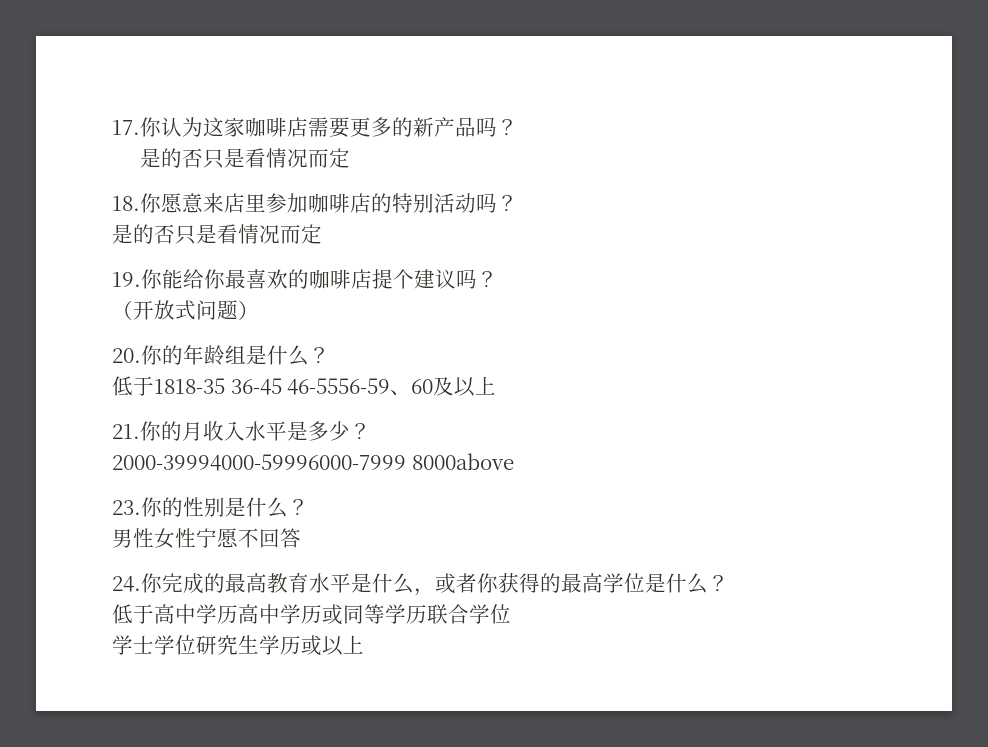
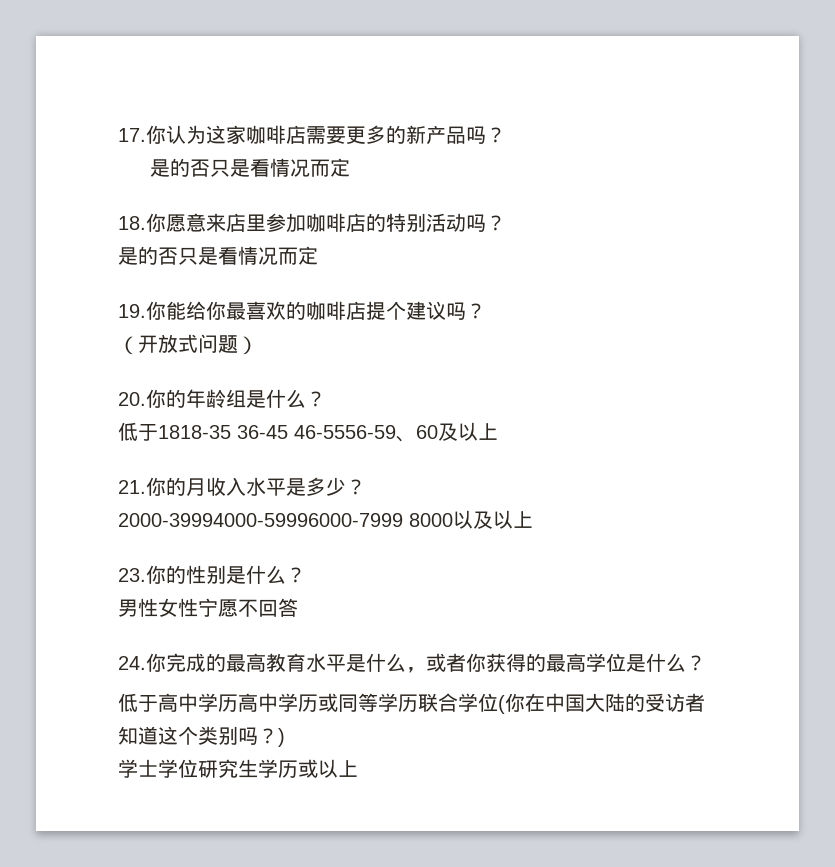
- 2000-39994000-59996000-7999 8000above
+ 2000-39994000-59996000-7999 8000以及以上
- 低于高中学历高中学历或同等学历联合学位
+ 低于高中学历高中学历或同等学历联合学位(你在中国大陆的受访者知道这个类别吗？)

